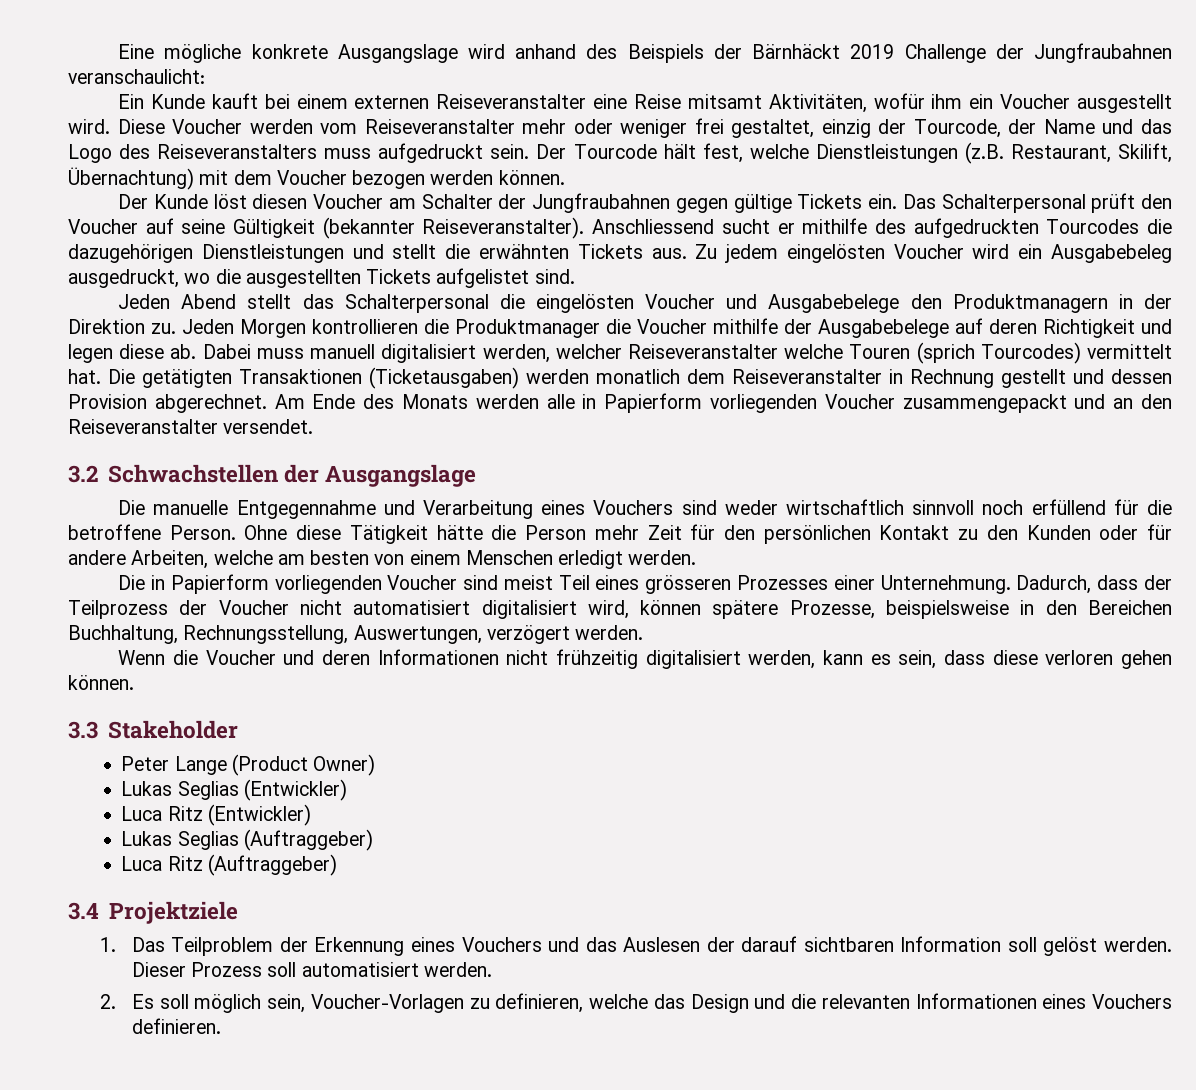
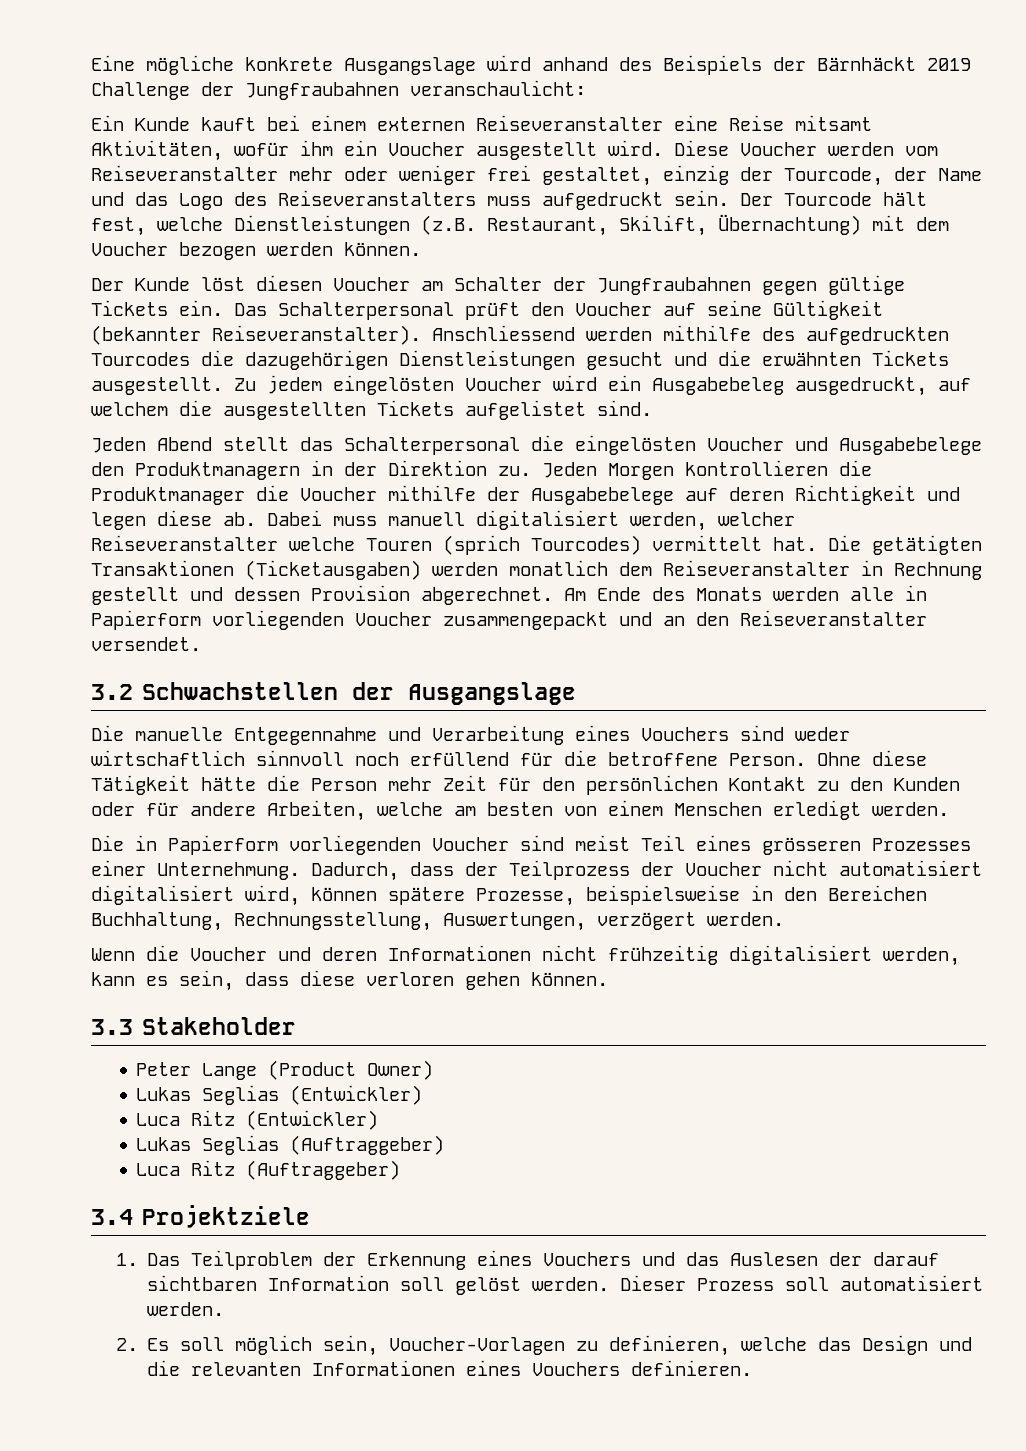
- Anschliessend sucht er mithilfe des aufgedruckten Tourcodes die dazugehörigen Dienstleistungen und stellt die erwähnten Tickets aus.
+ Anschliessend werden mithilfe des aufgedruckten Tourcodes die dazugehörigen Dienstleistungen gesucht und die erwähnten Tickets ausgestellt.
- Zu jedem eingelösten Voucher wird ein Ausgabebeleg ausgedruckt, wo die ausgestellten Tickets aufgelistet sind.
+ Zu jedem eingelösten Voucher wird ein Ausgabebeleg ausgedruckt, auf welchem die ausgestellten Tickets aufgelistet sind.

